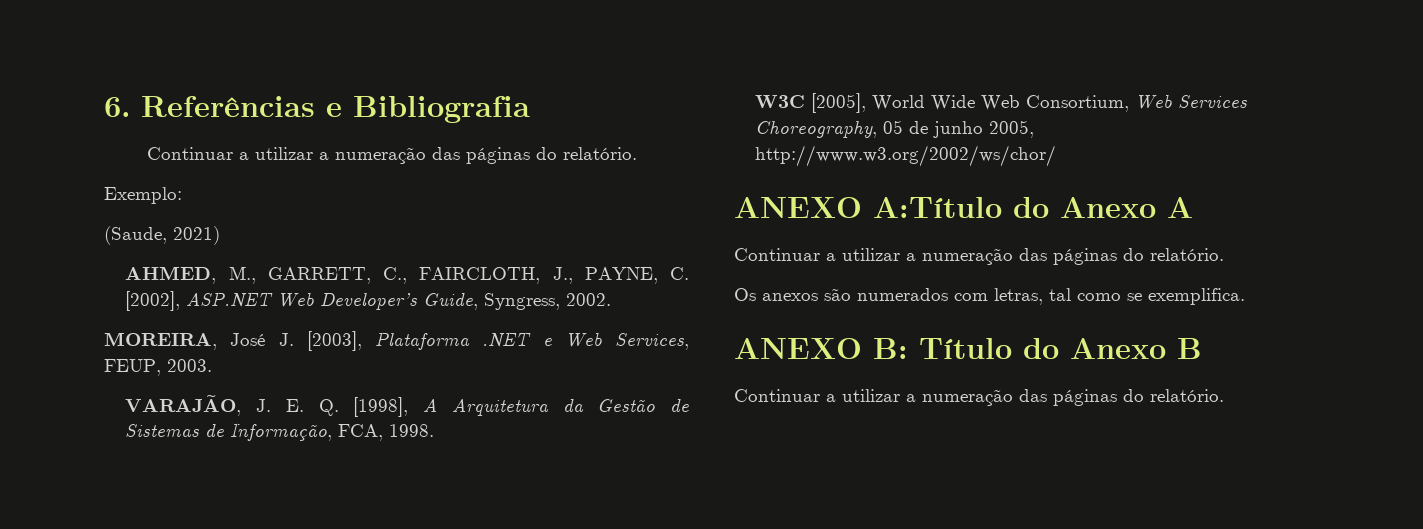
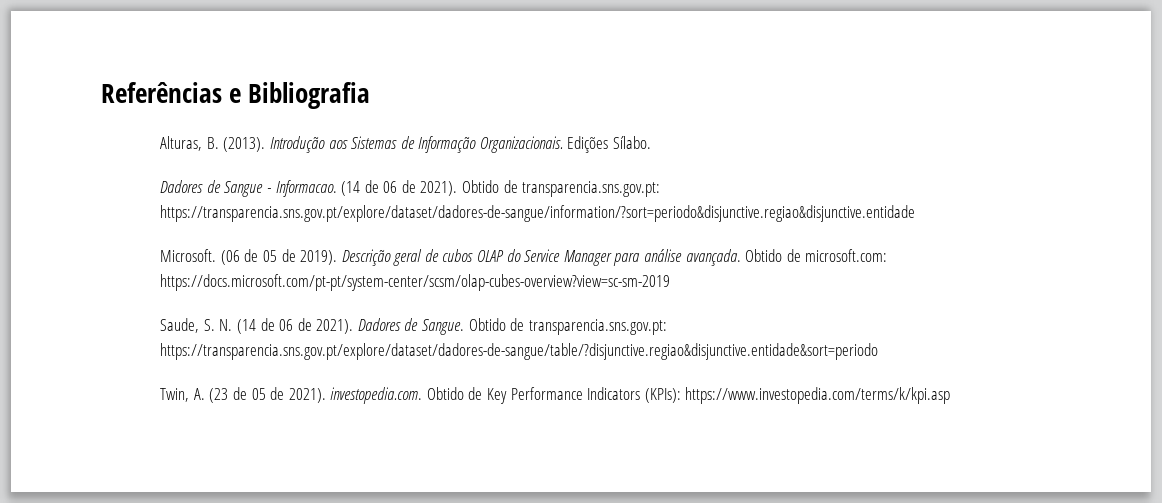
- 6. Referências e Bibliografia
- Continuar a utilizar a numeração das páginas do relatório.
- Exemplo:
- (Saude, 2021)
- AHMED, M., GARRETT, C., FAIRCLOTH, J., PAYNE, C. [2002], ASP.NET Web Developer’s Guide, Syngress, 2002.
- MOREIRA, José J. [2003], Plataforma .NET e Web Services, FEUP, 2003.
- VARAJÃO, J. E. Q. [1998], A Arquitetura da Gestão de Sistemas de Informação, FCA, 1998.
- W3C [2005], World Wide Web Consortium, Web Services Choreography, 05 de junho 2005, http://www.w3.org/2002/ws/chor/
- ANEXO A:Título do Anexo A
- Continuar a utilizar a numeração das páginas do relatório.
- Os anexos são numerados com letras, tal como se exemplifica.
- ANEXO B: Título do Anexo B
- Continuar a utilizar a numeração das páginas do relatório.
+ Referências e Bibliografia
+ Alturas, B. (2013). Introdução aos Sistemas de Informação Organizacionais. Edições Sílabo.
+ Dadores de Sangue - Informacao. (14 de 06 de 2021). Obtido de transparencia.sns.gov.pt: https://transparencia.sns.gov.pt/explore/dataset/dadores-de-sangue/information/?sort=periodo&disjunctive.regiao&disjunctive.entidade
+ Microsoft. (06 de 05 de 2019). Descrição geral de cubos OLAP do Service Manager para análise avançada. Obtido de microsoft.com: https://docs.microsoft.com/pt-pt/system-center/scsm/olap-cubes-overview?view=sc-sm-2019
+ Saude, S. N. (14 de 06 de 2021). Dadores de Sangue. Obtido de transparencia.sns.gov.pt: https://transparencia.sns.gov.pt/explore/dataset/dadores-de-sangue/table/?disjunctive.regiao&disjunctive.entidade&sort=periodo
+ Twin, A. (23 de 05 de 2021). investopedia.com. Obtido de Key Performance Indicators (KPIs): https://www.investopedia.com/terms/k/kpi.asp

